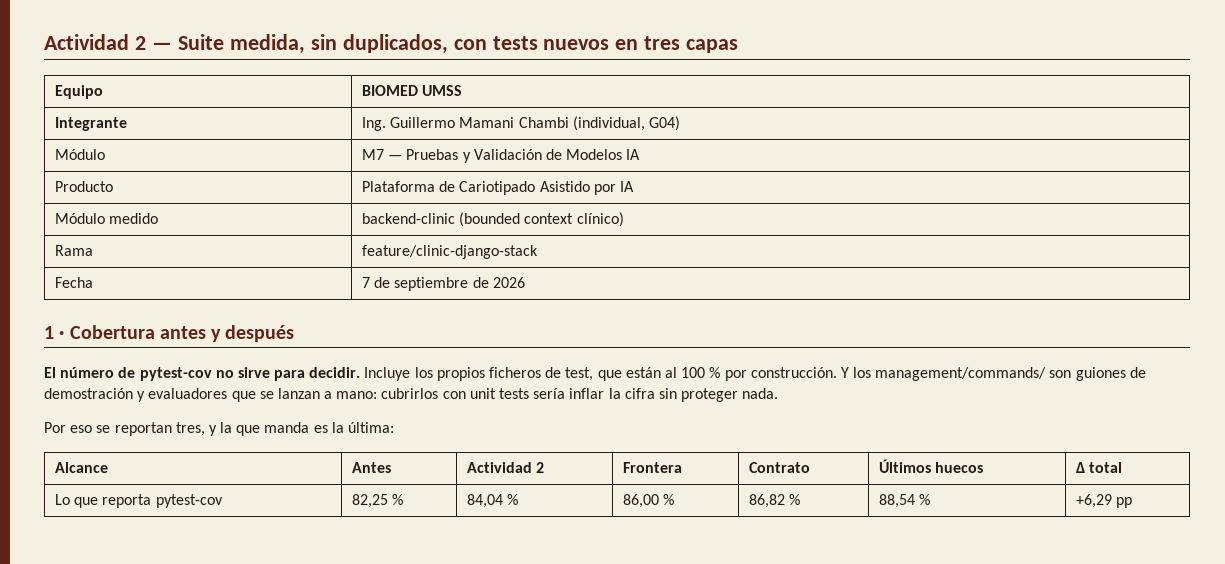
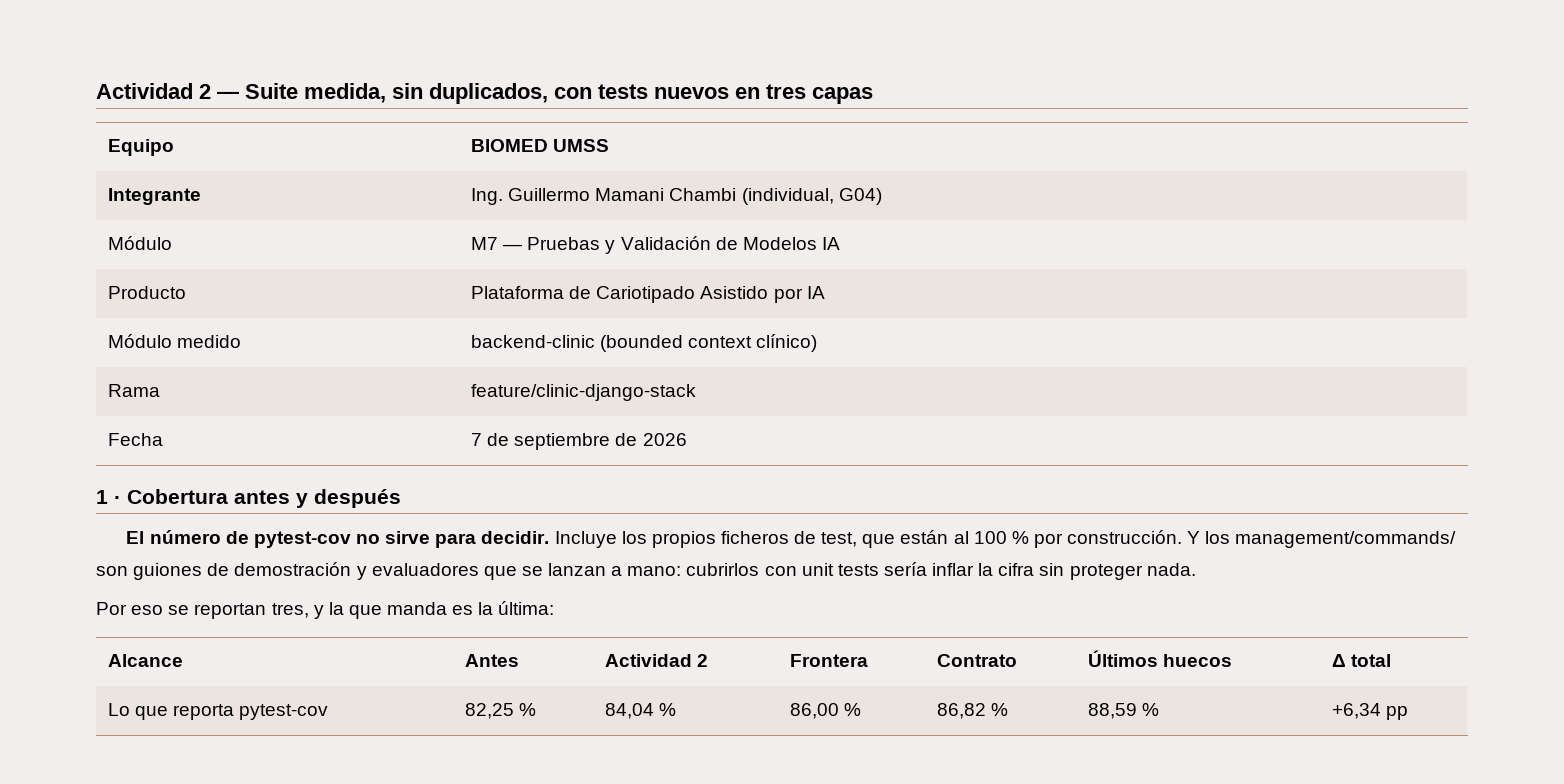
- Lo que reporta pytest-cov | 82,25 % | 84,04 % | 86,00 % | 86,82 % | 88,54 % | +6,29 pp
+ Lo que reporta pytest-cov | 82,25 % | 84,04 % | 86,00 % | 86,82 % | 88,59 % | +6,34 pp

